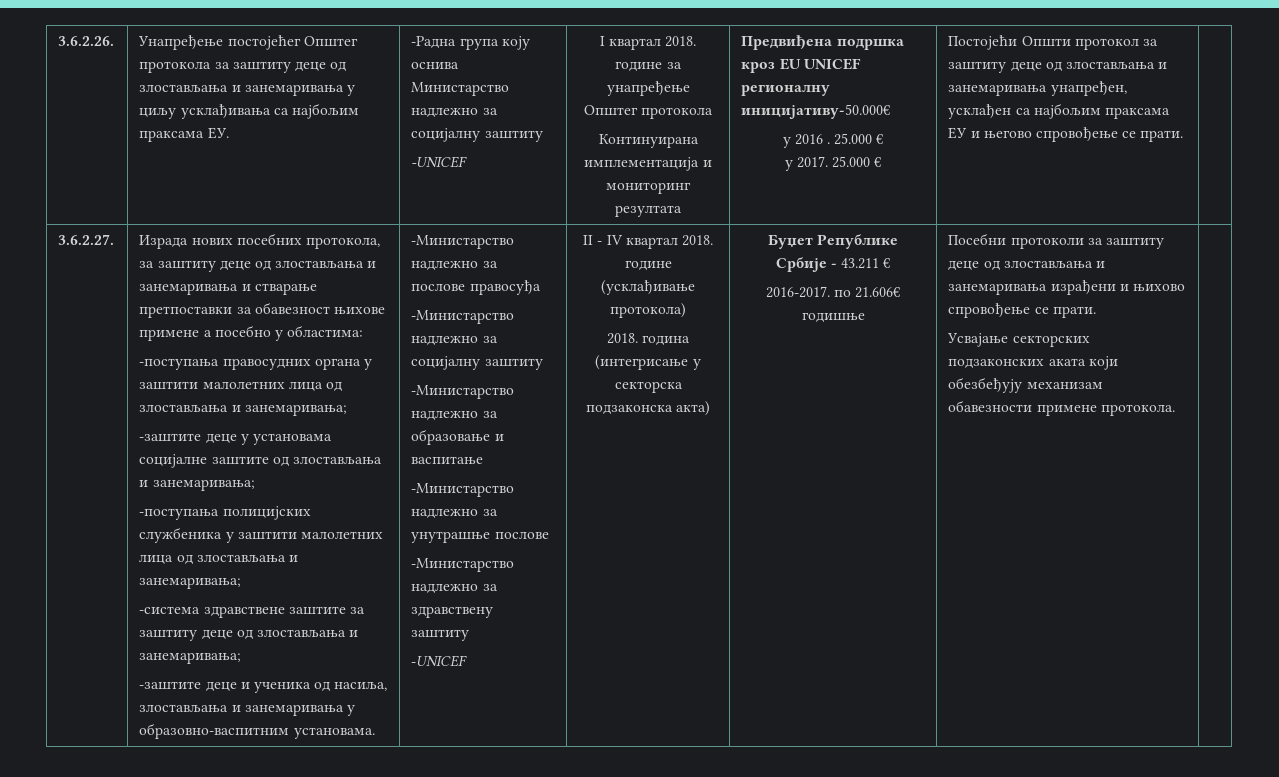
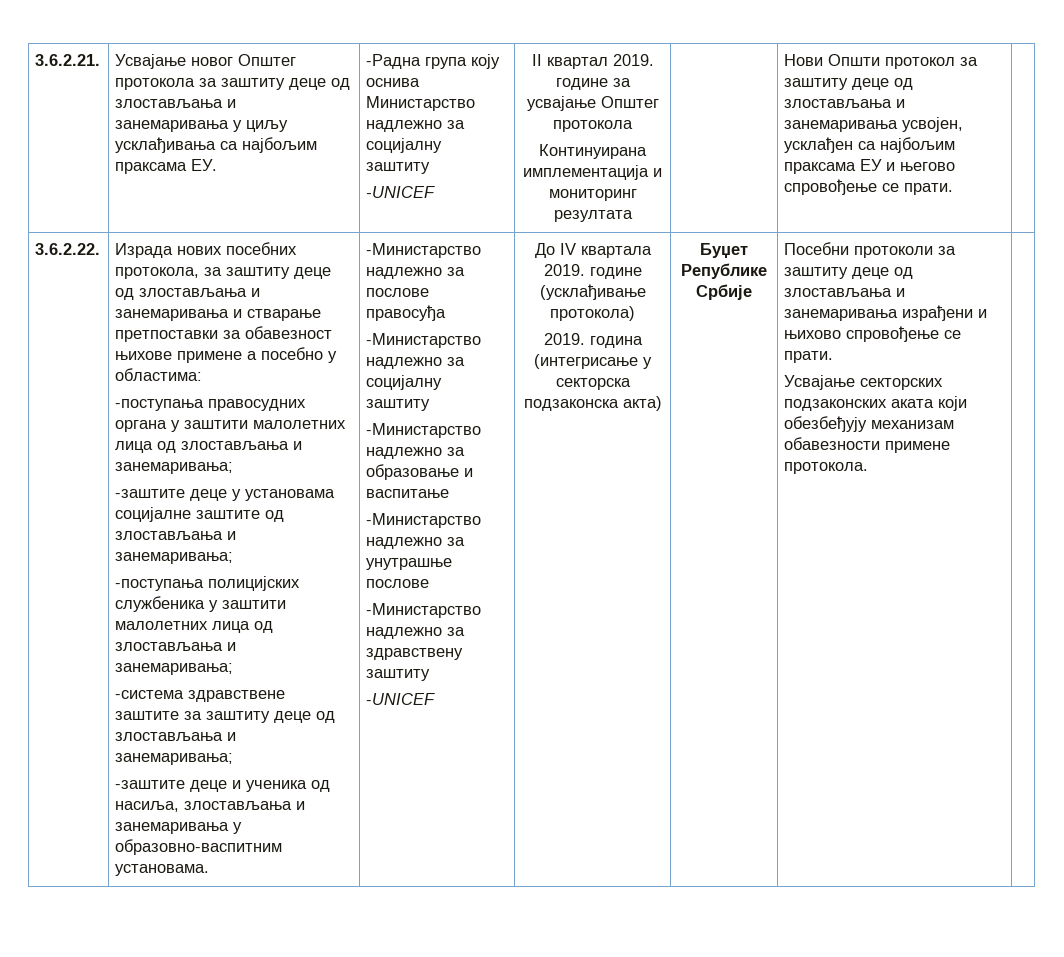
- 3.6.2.26. | Унапређење постојећег Општег протокола за заштиту деце од злостављања и занемаривања у циљу усклађивања са најбољим праксама ЕУ.
+ 3.6.2.21. | Усвајање новог Општег протокола за заштиту деце од злостављања и занемаривања у циљу усклађивања са најбољим праксама ЕУ.
- I квартал 2018. године за унапређење Општег протокола
+ II квартал 2019. године за усвајање Општег протокола
- Предвиђена подршка кроз ЕU UNICEF регионалну иницијативу-50.000€
- у 2016 . 25.000 €
- у 2017. 25.000 € | Постојећи Општи протокол за заштиту деце од злостављања и занемаривања унапређен, усклађен са најбољим праксама ЕУ и његово спровођење се прати.
+ Нови Општи протокол за заштиту деце од злостављања и занемаривања усвојен, усклађен са најбољим праксама ЕУ и његово спровођење се прати.
- 3.6.2.27.
+ 3.6.2.22.
- II - IV квартал 2018. године (усклађивање протокола)
+ До IV квартала 2019. године (усклађивање протокола)
- 2018. година (интегрисање у секторска подзаконска акта)
+ 2019. година (интегрисање у секторска подзаконска акта)
- Буџет Републике Србије - 43.211 €
- 2016-2017. по 21.606€ годишње
+ Буџет Републике Србије

